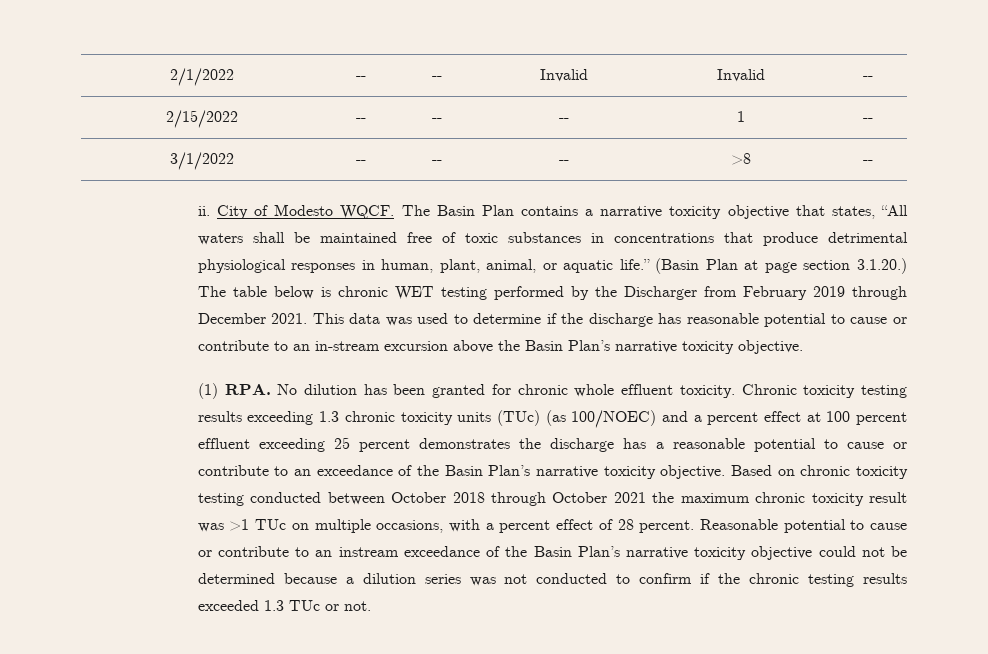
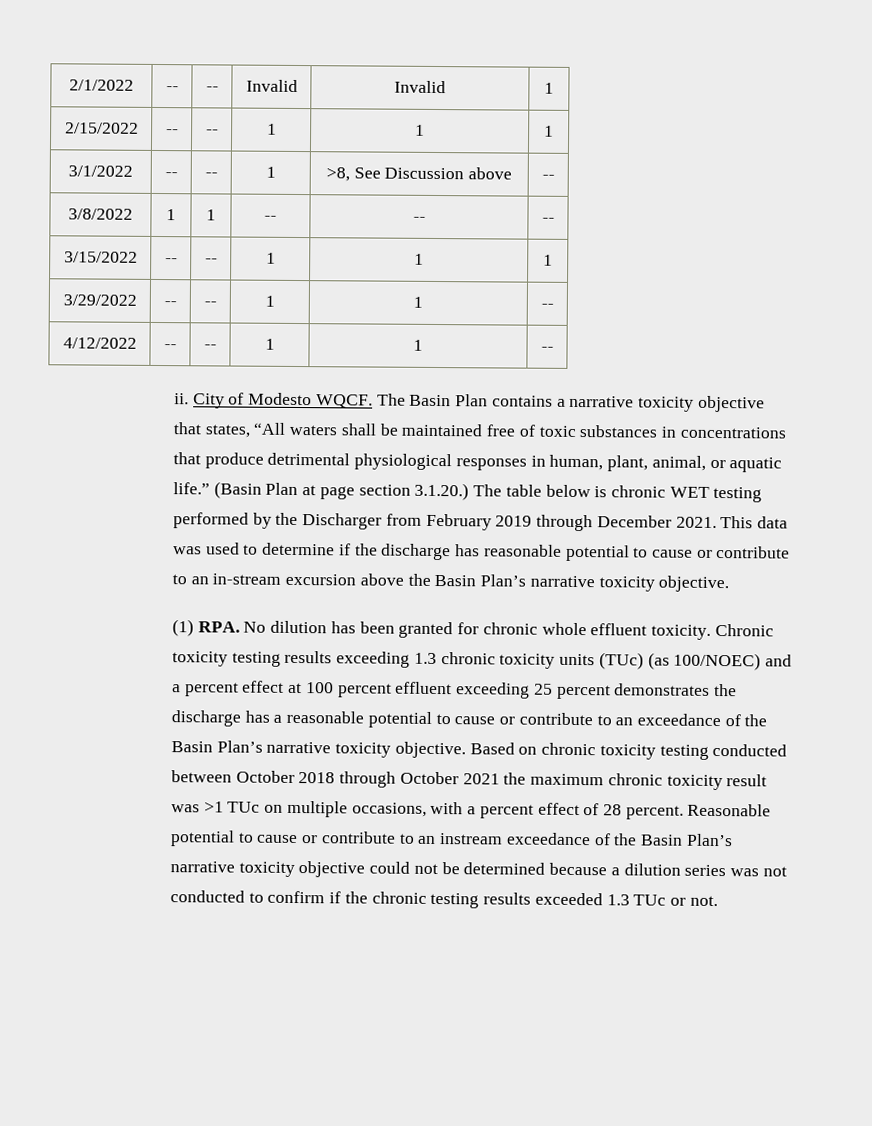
- 2/1/2022 | -- | -- | Invalid | Invalid | --
+ 2/1/2022 | -- | -- | Invalid | Invalid | 1
- 2/15/2022 | -- | -- | -- | 1 | --
+ 2/15/2022 | -- | -- | 1 | 1 | 1
- 3/1/2022 | -- | -- | -- | >8 | --
+ 3/1/2022 | -- | -- | 1 | >8, See Discussion above | --
+ 3/8/2022 | 1 | 1 | -- | -- | --
+ 3/15/2022 | -- | -- | 1 | 1 | 1
+ 3/29/2022 | -- | -- | 1 | 1 | --
+ 4/12/2022 | -- | -- | 1 | 1 | --

